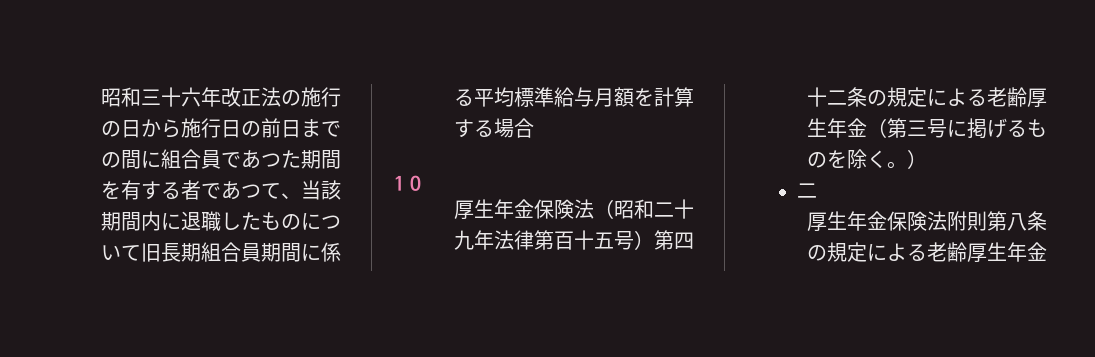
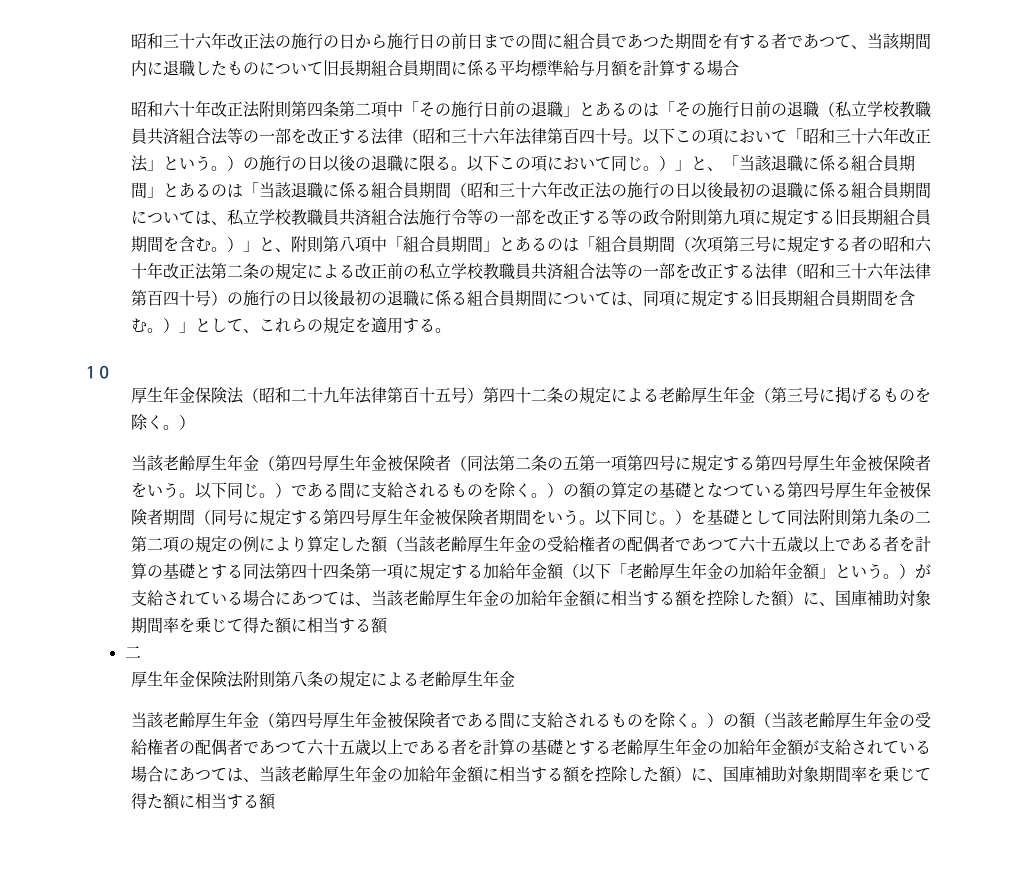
+ 昭和六十年改正法附則第四条第二項中「その施行日前の退職」とあるのは「その施行日前の退職（私立学校教職員共済組合法等の一部を改正する法律（昭和三十六年法律第百四十号。以下この項において「昭和三十六年改正法」という。）の施行の日以後の退職に限る。以下この項において同じ。）」と、「当該退職に係る組合員期間」とあるのは「当該退職に係る組合員期間（昭和三十六年改正法の施行の日以後最初の退職に係る組合員期間については、私立学校教職員共済組合法施行令等の一部を改正する等の政令附則第九項に規定する旧長期組合員期間を含む。）」と、附則第八項中「組合員期間」とあるのは「組合員期間（次項第三号に規定する者の昭和六十年改正法第二条の規定による改正前の私立学校教職員共済組合法等の一部を改正する法律（昭和三十六年法律第百四十号）の施行の日以後最初の退職に係る組合員期間については、同項に規定する旧長期組合員期間を含む。）」として、これらの規定を適用する。
+ 当該老齢厚生年金（第四号厚生年金被保険者（同法第二条の五第一項第四号に規定する第四号厚生年金被保険者をいう。以下同じ。）である間に支給されるものを除く。）の額の算定の基礎となつている第四号厚生年金被保険者期間（同号に規定する第四号厚生年金被保険者期間をいう。以下同じ。）を基礎として同法附則第九条の二第二項の規定の例により算定した額（当該老齢厚生年金の受給権者の配偶者であつて六十五歳以上である者を計算の基礎とする同法第四十四条第一項に規定する加給年金額（以下「老齢厚生年金の加給年金額」という。）が支給されている場合にあつては、当該老齢厚生年金の加給年金額に相当する額を控除した額）に、国庫補助対象期間率を乗じて得た額に相当する額
+ 当該老齢厚生年金（第四号厚生年金被保険者である間に支給されるものを除く。）の額（当該老齢厚生年金の受給権者の配偶者であつて六十五歳以上である者を計算の基礎とする老齢厚生年金の加給年金額が支給されている場合にあつては、当該老齢厚生年金の加給年金額に相当する額を控除した額）に、国庫補助対象期間率を乗じて得た額に相当する額

